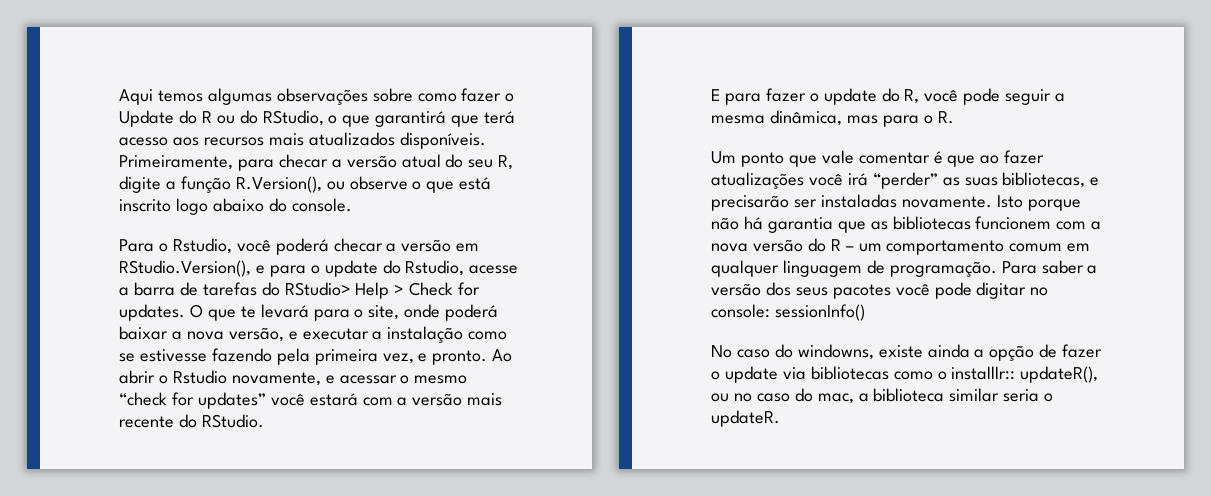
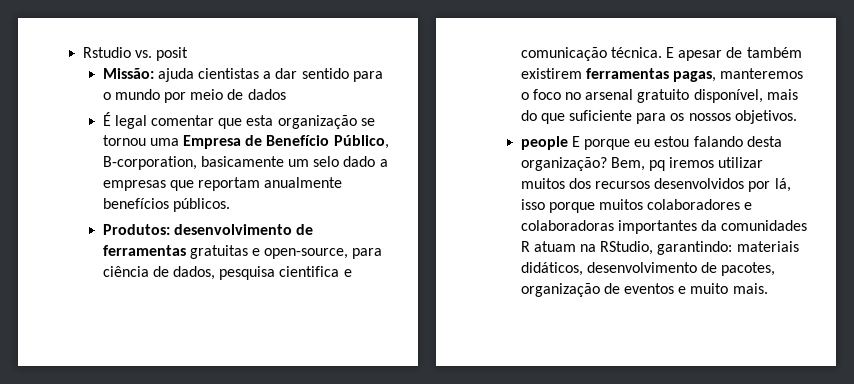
- Aqui temos algumas observações sobre como fazer o Update do R ou do RStudio, o que garantirá que terá acesso aos recursos mais atualizados disponíveis. Primeiramente, para checar a versão atual do seu R, digite a função R.Version(), ou observe o que está inscrito logo abaixo do console.
- Para o Rstudio, você poderá checar a versão em RStudio.Version(), e para o update do Rstudio, acesse a barra de tarefas do RStudio> Help > Check for updates. O que te levará para o site, onde poderá baixar a nova versão, e executar a instalação como se estivesse fazendo pela primeira vez, e pronto. Ao abrir o Rstudio novamente, e acessar o mesmo “check for updates” você estará com a versão mais recente do RStudio.
- E para fazer o update do R, você pode seguir a mesma dinâmica, mas para o R.
- Um ponto que vale comentar é que ao fazer atualizações você irá “perder” as suas bibliotecas, e precisarão ser instaladas novamente. Isto porque não há garantia que as bibliotecas funcionem com a nova versão do R – um comportamento comum em qualquer linguagem de programação. Para saber a versão dos seus pacotes você pode digitar no console: sessionInfo()
- No caso do windowns, existe ainda a opção de fazer o update via bibliotecas como o installlr:: updateR(), ou no caso do mac, a biblioteca similar seria o updateR.
+ Rstudio vs. posit
+ Missão: ajuda cientistas a dar sentido para o mundo por meio de dados
+ É legal comentar que esta organização se tornou uma Empresa de Benefício Público, B-corporation, basicamente um selo dado a empresas que reportam anualmente benefícios públicos.
+ Produtos: desenvolvimento de ferramentas gratuitas e open-source, para ciência de dados, pesquisa cientifica e comunicação técnica. E apesar de também existirem ferramentas pagas, manteremos o foco no arsenal gratuito disponível, mais do que suficiente para os nossos objetivos.
+ people E porque eu estou falando desta organização? Bem, pq iremos utilizar muitos dos recursos desenvolvidos por lá, isso porque muitos colaboradores e colaboradoras importantes da comunidades R atuam na RStudio, garantindo: materiais didáticos, desenvolvimento de pacotes, organização de eventos e muito mais.

